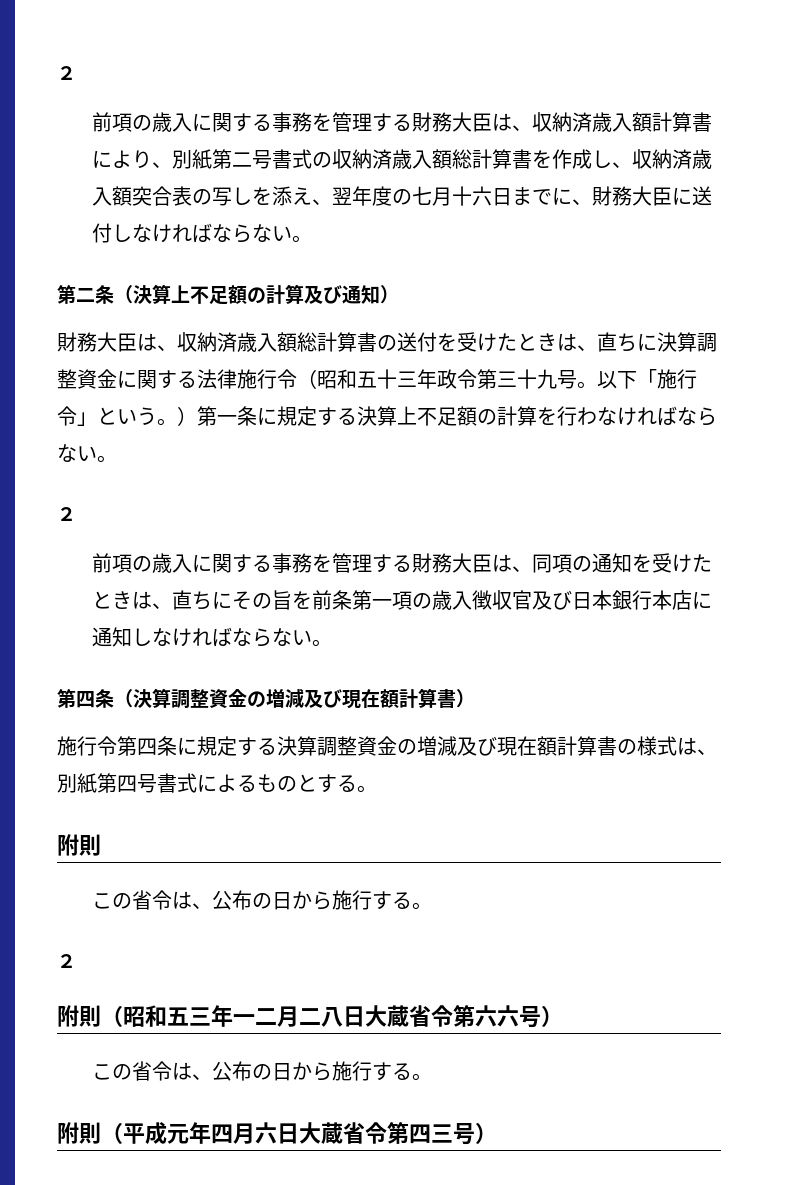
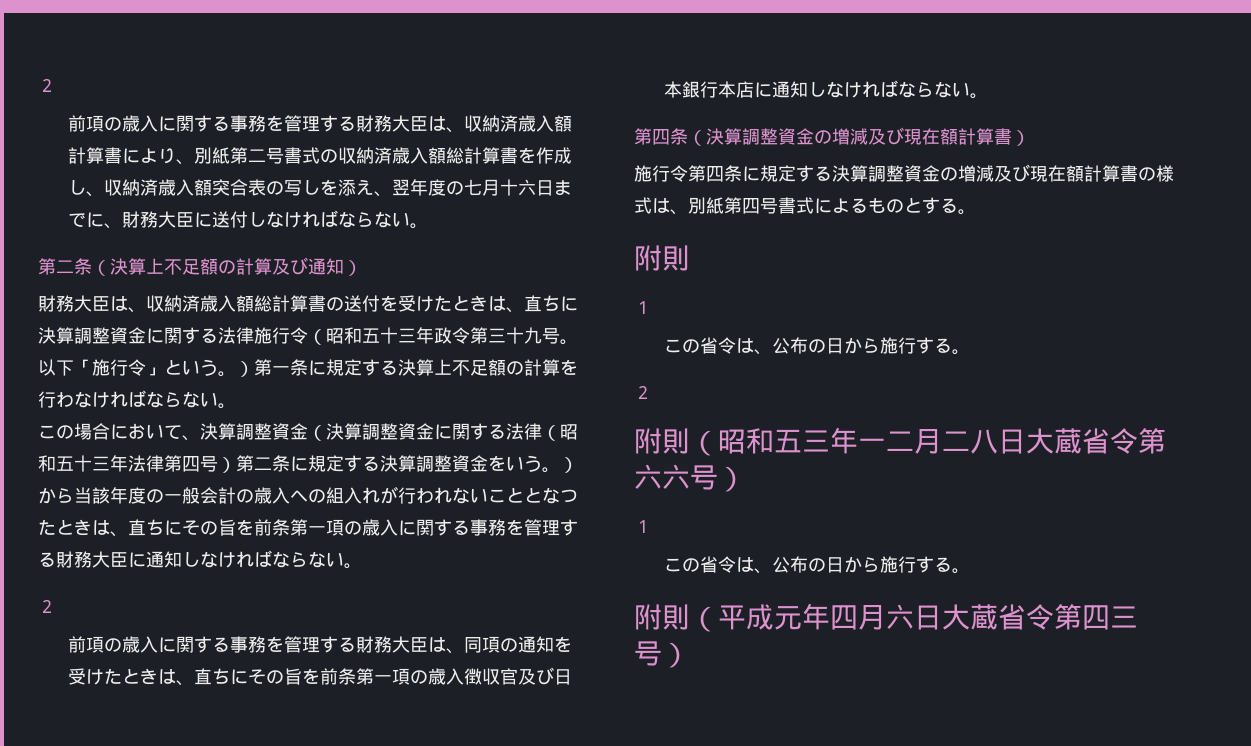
+ この場合において、決算調整資金（決算調整資金に関する法律（昭和五十三年法律第四号）第二条に規定する決算調整資金をいう。）から当該年度の一般会計の歳入への組入れが行われないこととなつたときは、直ちにその旨を前条第一項の歳入に関する事務を管理する財務大臣に通知しなければならない。
  施行令第四条に規定する決算調整資金の増減及び現在額計算書の様式は、別紙第四号書式によるものとする。
  附則
+ １
  附則（昭和五三年一二月二八日大蔵省令第六六号）
+ １

